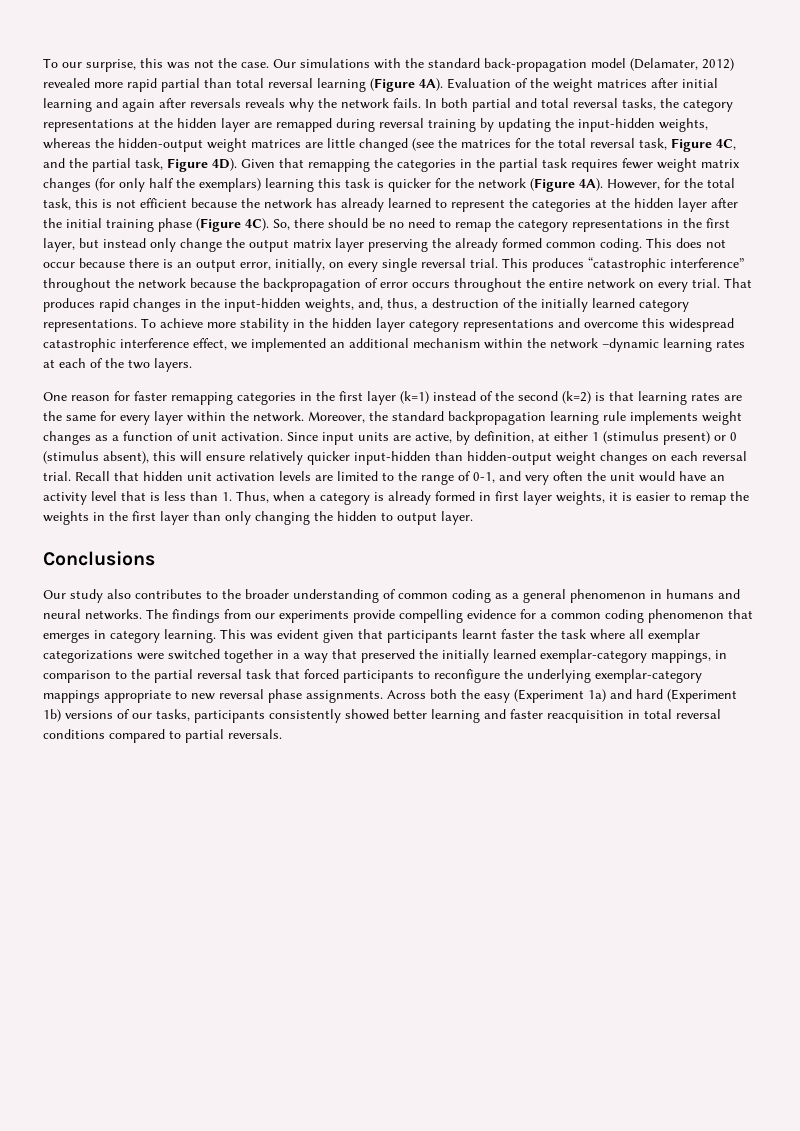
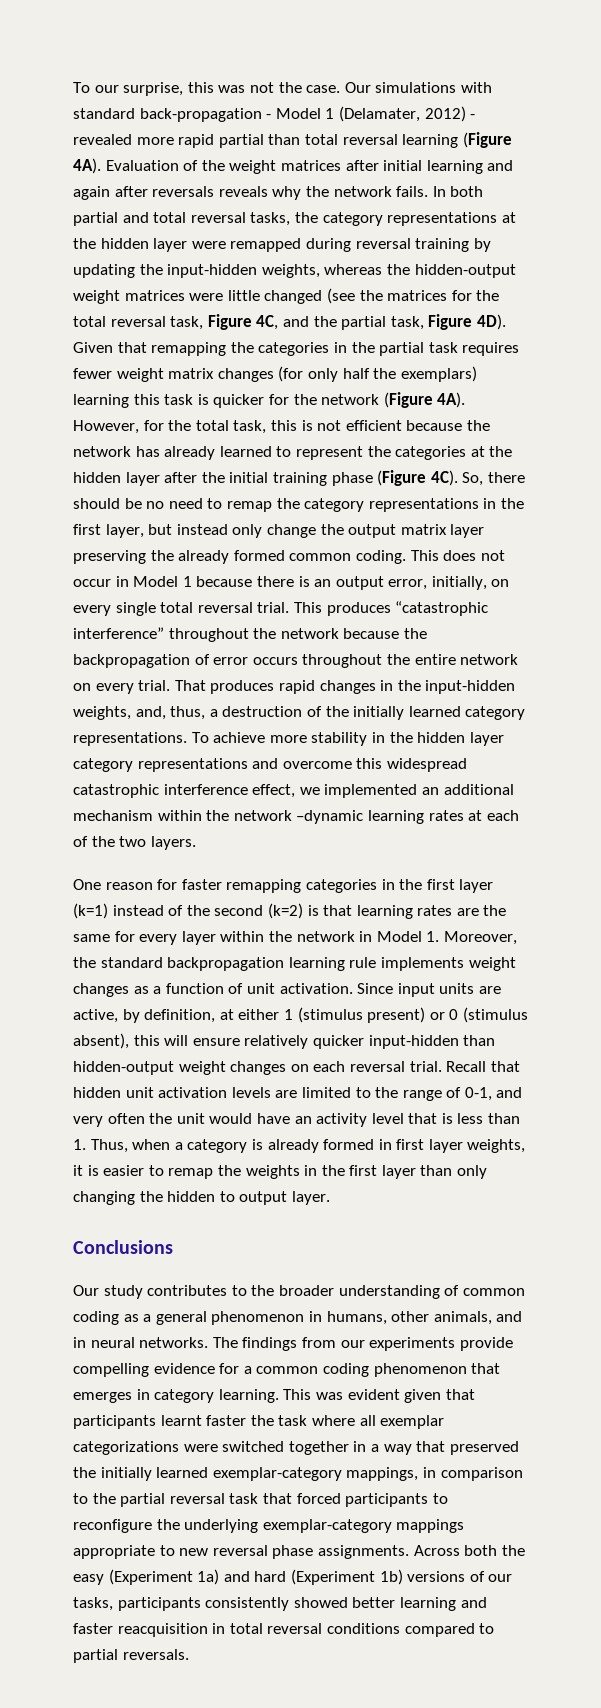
- Our simulations with the standard back-propagation model (Delamater, 2012) revealed more rapid partial than total reversal learning (Figure 4A).
+ Our simulations with standard back-propagation - Model 1 (Delamater, 2012) - revealed more rapid partial than total reversal learning (Figure 4A).
- In both partial and total reversal tasks, the category representations at the hidden layer are remapped during reversal training by updating the input-hidden weights, whereas the hidden-output weight matrices are little changed (see the matrices for the total reversal task, Figure 4C, and the partial task, Figure 4D).
+ In both partial and total reversal tasks, the category representations at the hidden layer were remapped during reversal training by updating the input-hidden weights, whereas the hidden-output weight matrices were little changed (see the matrices for the total reversal task, Figure 4C, and the partial task, Figure 4D).
- This does not occur because there is an output error, initially, on every single reversal trial.
+ This does not occur in Model 1 because there is an output error, initially, on every single total reversal trial.
- One reason for faster remapping categories in the first layer (k=1) instead of the second (k=2) is that learning rates are the same for every layer within the network. Moreover, the standard backpropagation learning rule implements weight changes as a function of unit activation.
+ One reason for faster remapping categories in the first layer (k=1) instead of the second (k=2) is that learning rates are the same for every layer within the network in Model 1. Moreover, the standard backpropagation learning rule implements weight changes as a function of unit activation.
- Our study also contributes to the broader understanding of common coding as a general phenomenon in humans and neural networks.
+ Our study contributes to the broader understanding of common coding as a general phenomenon in humans, other animals, and in neural networks.

